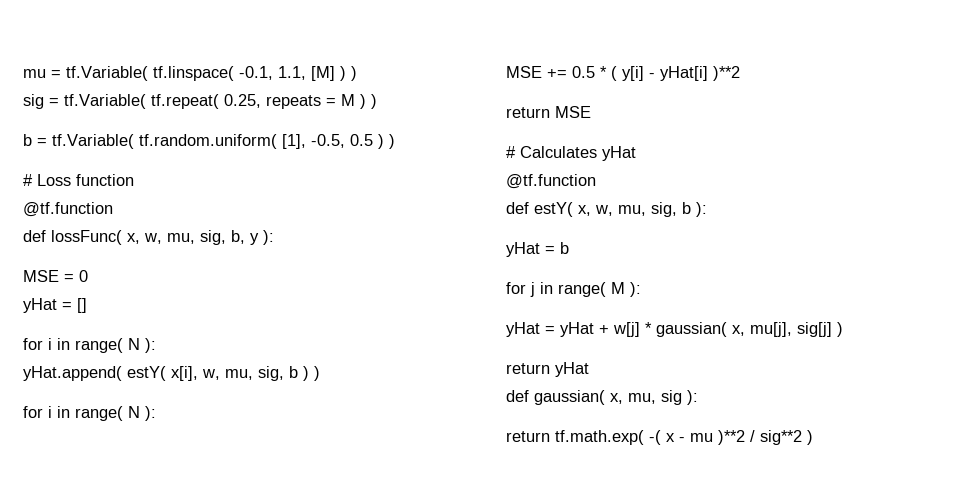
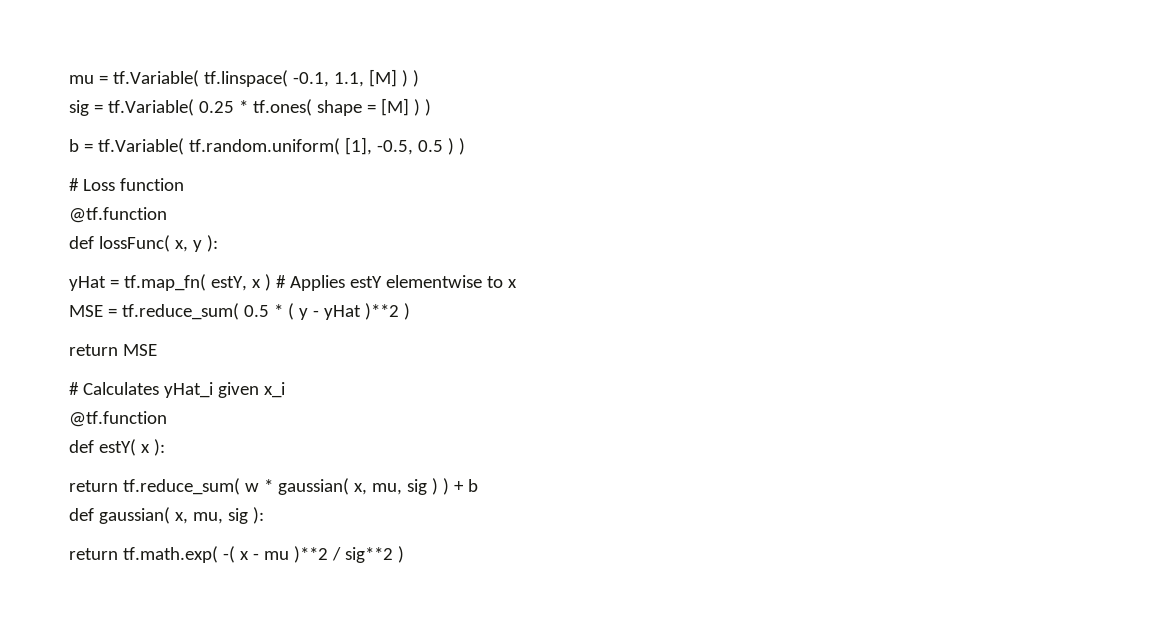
- sig = tf.Variable( tf.repeat( 0.25, repeats = M ) )
+ sig = tf.Variable( 0.25 * tf.ones( shape = [M] ) )
- def lossFunc( x, w, mu, sig, b, y ):
- MSE = 0
- yHat = []
- for i in range( N ):
- yHat.append( estY( x[i], w, mu, sig, b ) )
- for i in range( N ):
- MSE += 0.5 * ( y[i] - yHat[i] )**2
+ def lossFunc( x, y ):
+ yHat = tf.map_fn( estY, x ) # Applies estY elementwise to x
+ MSE = tf.reduce_sum( 0.5 * ( y - yHat )**2 )
- # Calculates yHat
+ # Calculates yHat_i given x_i
- def estY( x, w, mu, sig, b ):
- yHat = b
- for j in range( M ):
- yHat = yHat + w[j] * gaussian( x, mu[j], sig[j] )
- return yHat
+ def estY( x ):
+ return tf.reduce_sum( w * gaussian( x, mu, sig ) ) + b

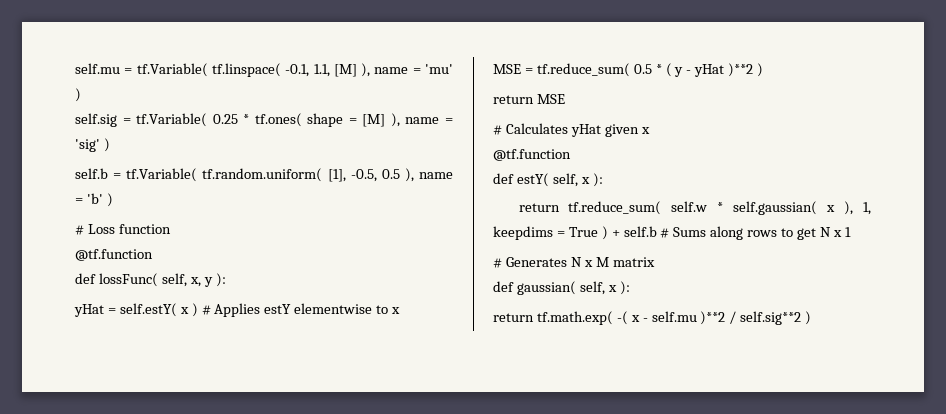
- mu = tf.Variable( tf.linspace( -0.1, 1.1, [M] ) )
- sig = tf.Variable( 0.25 * tf.ones( shape = [M] ) )
- b = tf.Variable( tf.random.uniform( [1], -0.5, 0.5 ) )
+ self.mu = tf.Variable( tf.linspace( -0.1, 1.1, [M] ), name = 'mu' )
+ self.sig = tf.Variable( 0.25 * tf.ones( shape = [M] ), name = 'sig' )
+ self.b = tf.Variable( tf.random.uniform( [1], -0.5, 0.5 ), name = 'b' )
- def lossFunc( x, y ):
+ def lossFunc( self, x, y ):
- yHat = tf.map_fn( estY, x ) # Applies estY elementwise to x
+ yHat = self.estY( x ) # Applies estY elementwise to x
- # Calculates yHat_i given x_i
+ # Calculates yHat given x
- def estY( x ):
+ def estY( self, x ):
- return tf.reduce_sum( w * gaussian( x, mu, sig ) ) + b
+ return tf.reduce_sum( self.w * self.gaussian( x ), 1, keepdims = True ) + self.b # Sums along rows to get N x 1
+ # Generates N x M matrix
- def gaussian( x, mu, sig ):
+ def gaussian( self, x ):
- return tf.math.exp( -( x - mu )**2 / sig**2 )
+ return tf.math.exp( -( x - self.mu )**2 / self.sig**2 )

